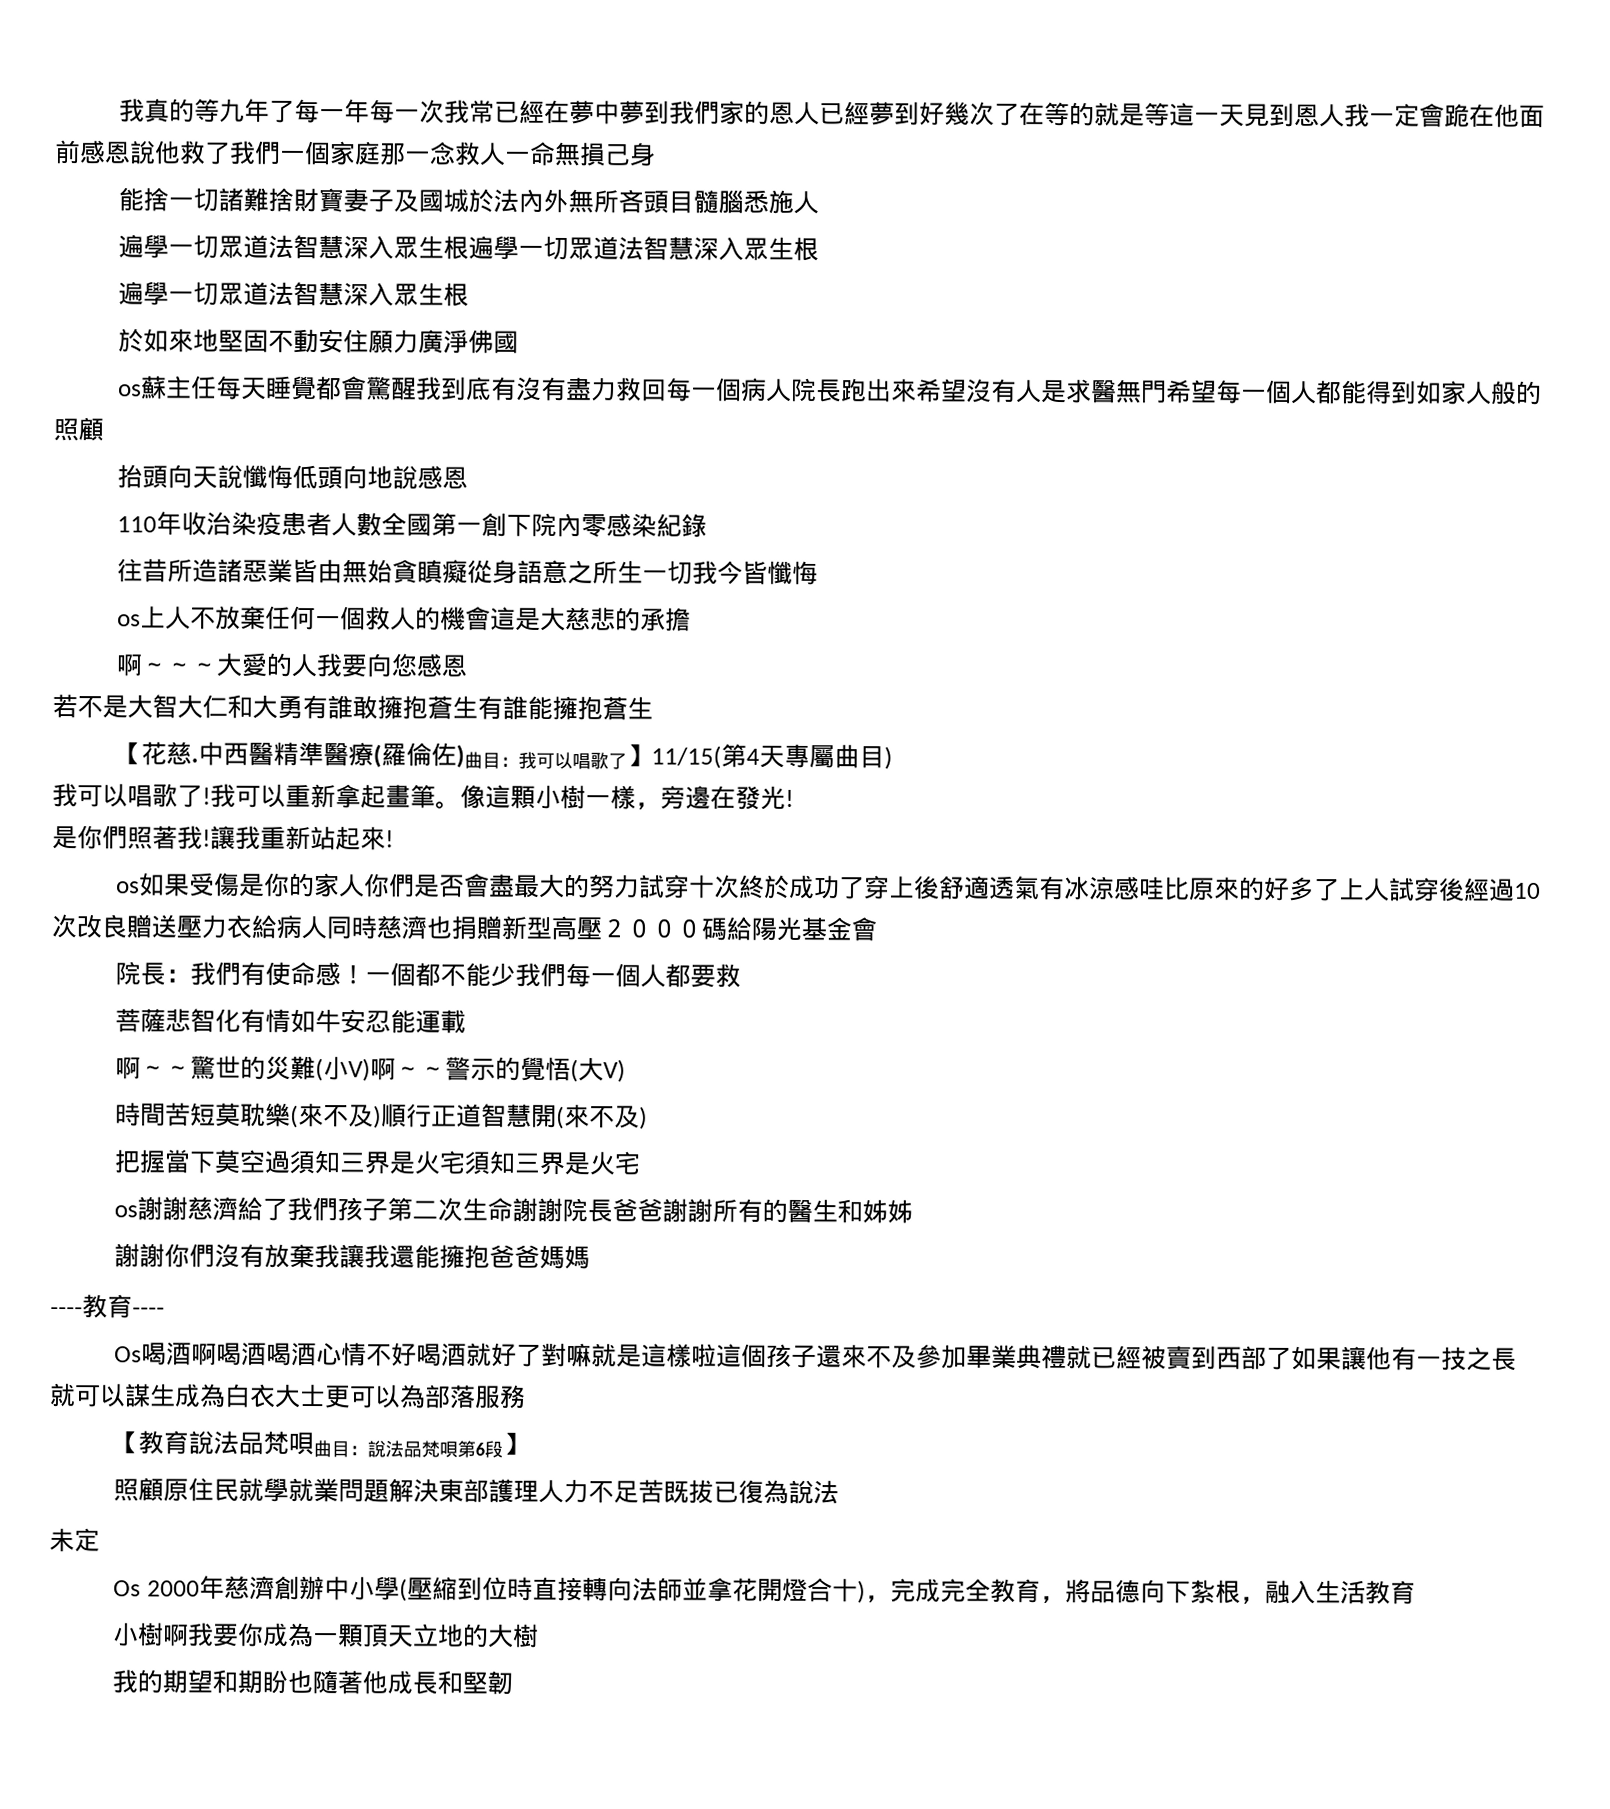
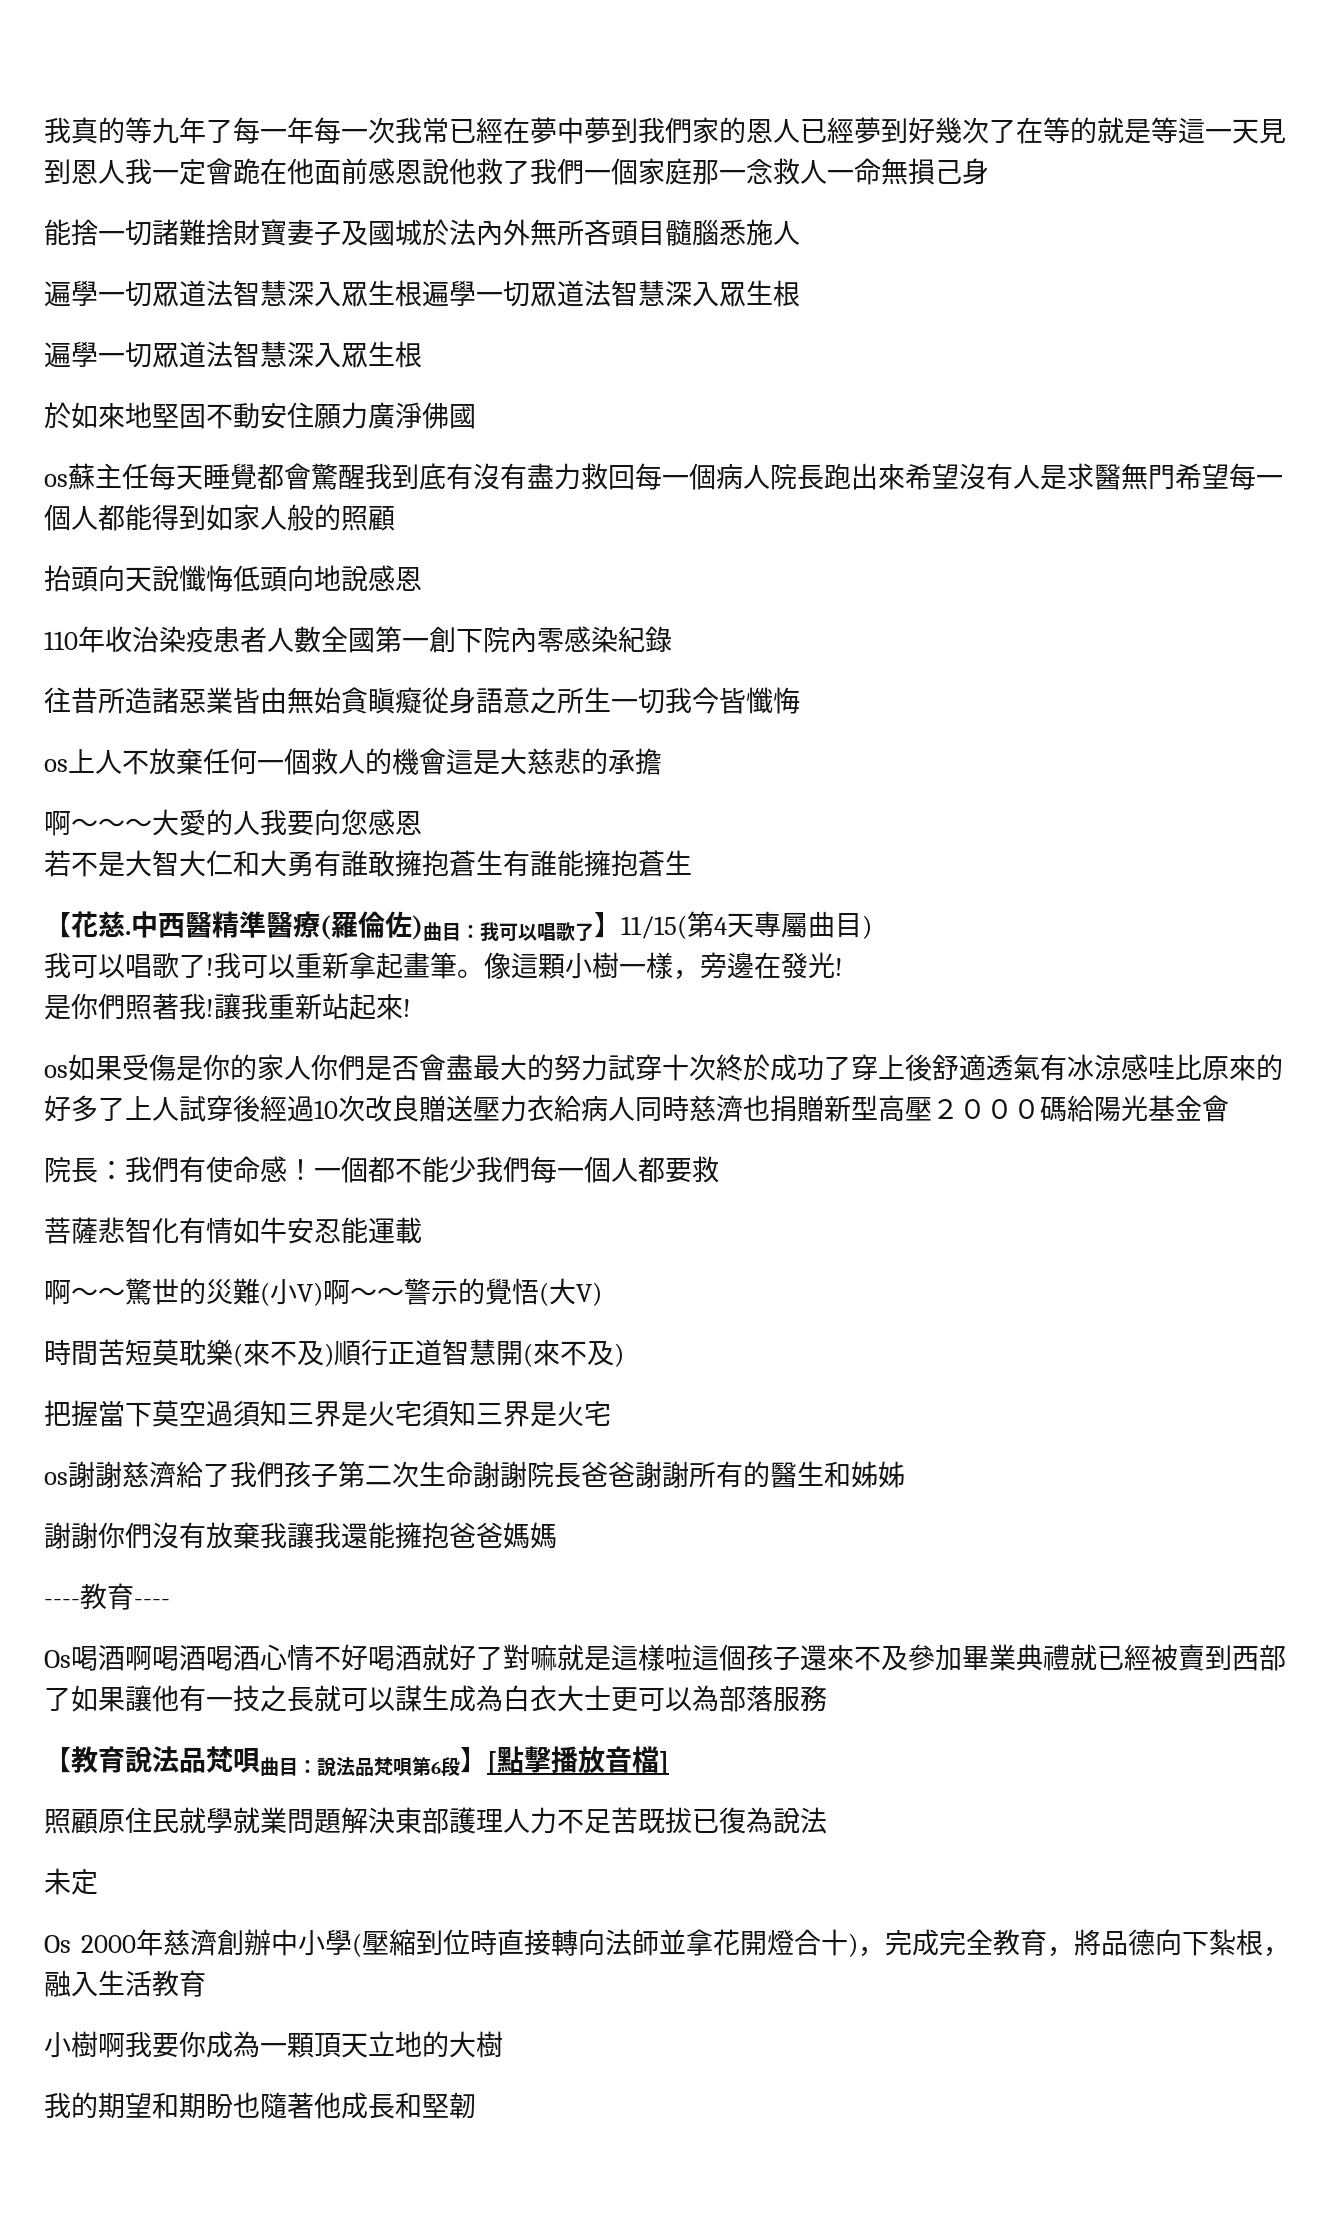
- 【教育說法品梵唄曲目：說法品梵唄第6段】
+ 【教育說法品梵唄曲目：說法品梵唄第6段】[點擊播放音檔]

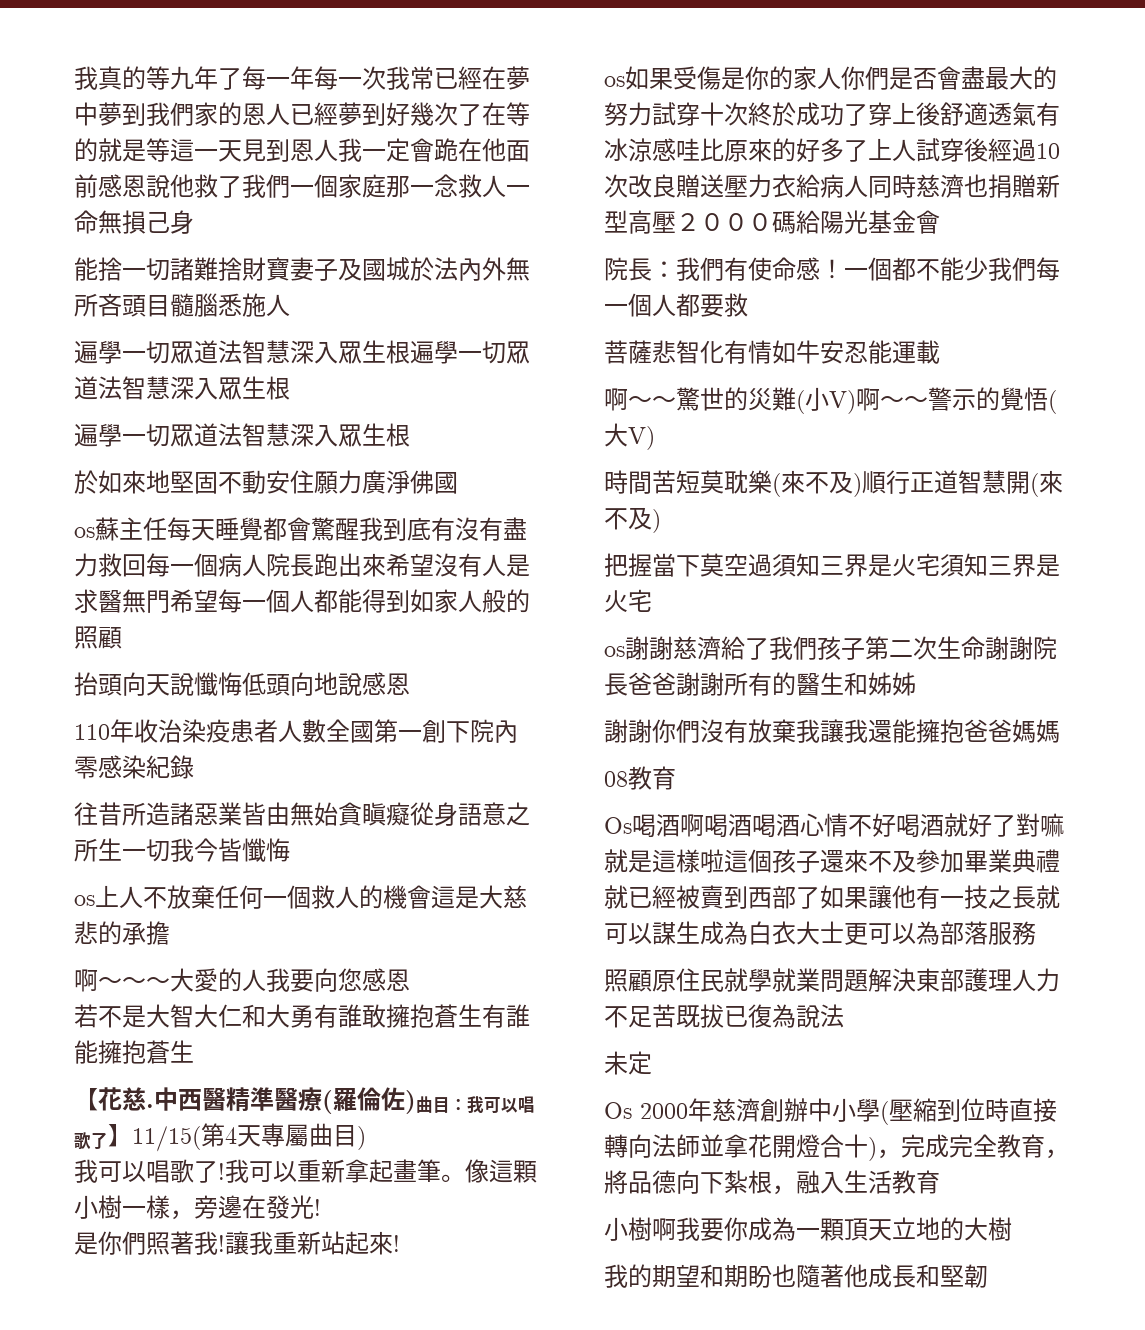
- ----教育----
+ 08教育
- 【教育說法品梵唄曲目：說法品梵唄第6段】[點擊播放音檔]

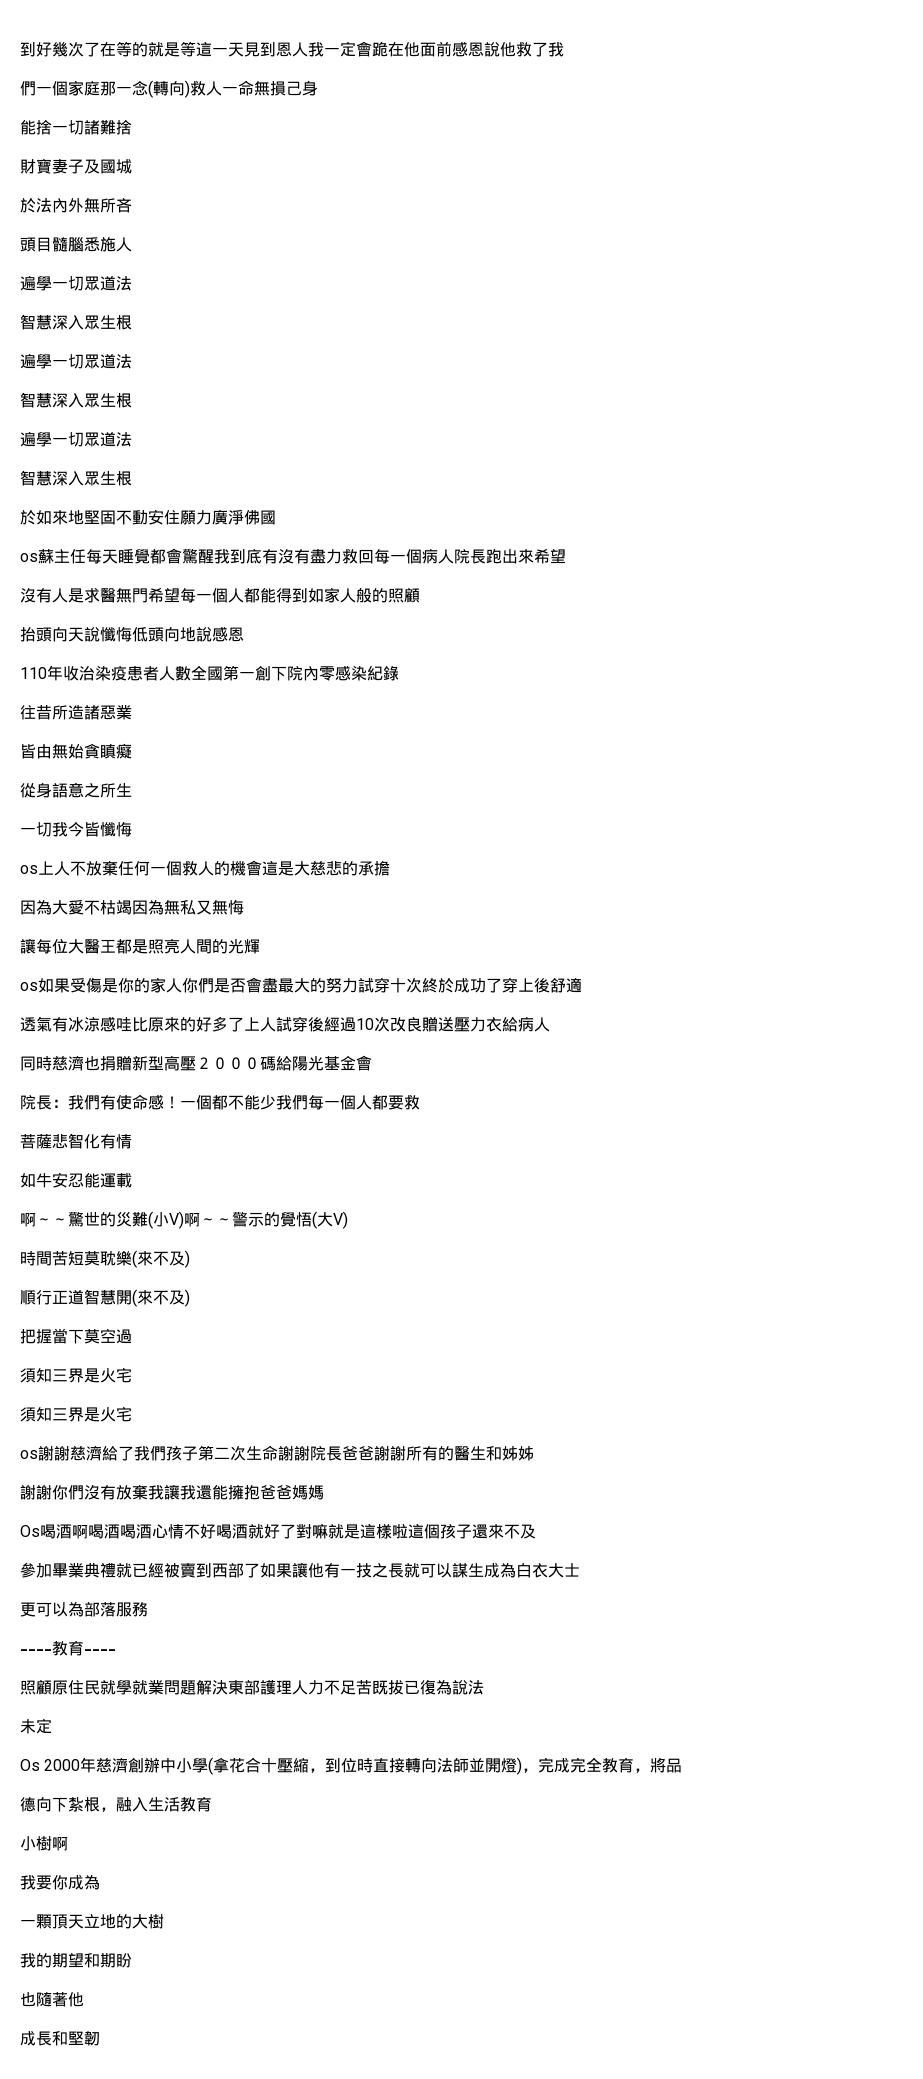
- 我真的等九年了每一年每一次我常已經在夢中夢到我們家的恩人已經夢到好幾次了在等的就是等這一天見到恩人我一定會跪在他面前感恩說他救了我們一個家庭那一念救人一命無損己身
+ 到好幾次了在等的就是等這一天見到恩人我一定會跪在他面前感恩說他救了我
+ 們一個家庭那一念(轉向)救人一命無損己身
- 能捨一切諸難捨財寶妻子及國城於法內外無所吝頭目髓腦悉施人
- 遍學一切眾道法智慧深入眾生根遍學一切眾道法智慧深入眾生根
- 遍學一切眾道法智慧深入眾生根
+ 能捨一切諸難捨
+ 財寶妻子及國城
+ 於法內外無所吝
+ 頭目髓腦悉施人
+ 遍學一切眾道法
+ 智慧深入眾生根
+ 遍學一切眾道法
+ 智慧深入眾生根
+ 遍學一切眾道法
+ 智慧深入眾生根
- os蘇主任每天睡覺都會驚醒我到底有沒有盡力救回每一個病人院長跑出來希望沒有人是求醫無門希望每一個人都能得到如家人般的照顧
+ os蘇主任每天睡覺都會驚醒我到底有沒有盡力救回每一個病人院長跑出來希望
+ 沒有人是求醫無門希望每一個人都能得到如家人般的照顧
- 往昔所造諸惡業皆由無始貪瞋癡從身語意之所生一切我今皆懺悔
+ 往昔所造諸惡業
+ 皆由無始貪瞋癡
+ 從身語意之所生
+ 一切我今皆懺悔
- 啊～～～大愛的人我要向您感恩
- 若不是大智大仁和大勇有誰敢擁抱蒼生有誰能擁抱蒼生
- 【花慈.中西醫精準醫療(羅倫佐)曲目：我可以唱歌了】11/15(第4天專屬曲目)
- 我可以唱歌了!我可以重新拿起畫筆。像這顆小樹一樣，旁邊在發光!
- 是你們照著我!讓我重新站起來!
+ 因為大愛不枯竭因為無私又無悔
+ 讓每位大醫王都是照亮人間的光輝
- os如果受傷是你的家人你們是否會盡最大的努力試穿十次終於成功了穿上後舒適透氣有冰涼感哇比原來的好多了上人試穿後經過10次改良贈送壓力衣給病人同時慈濟也捐贈新型高壓２０００碼給陽光基金會
+ os如果受傷是你的家人你們是否會盡最大的努力試穿十次終於成功了穿上後舒適
+ 透氣有冰涼感哇比原來的好多了上人試穿後經過10次改良贈送壓力衣給病人
+ 同時慈濟也捐贈新型高壓２０００碼給陽光基金會
- 菩薩悲智化有情如牛安忍能運載
+ 菩薩悲智化有情
+ 如牛安忍能運載
- 時間苦短莫耽樂(來不及)順行正道智慧開(來不及)
+ 時間苦短莫耽樂(來不及)
+ 順行正道智慧開(來不及)
- 把握當下莫空過須知三界是火宅須知三界是火宅
+ 把握當下莫空過
+ 須知三界是火宅
+ 須知三界是火宅
- 08教育
- Os喝酒啊喝酒喝酒心情不好喝酒就好了對嘛就是這樣啦這個孩子還來不及參加畢業典禮就已經被賣到西部了如果讓他有一技之長就可以謀生成為白衣大士更可以為部落服務
+ Os喝酒啊喝酒喝酒心情不好喝酒就好了對嘛就是這樣啦這個孩子還來不及
+ 參加畢業典禮就已經被賣到西部了如果讓他有一技之長就可以謀生成為白衣大士
+ 更可以為部落服務
+ ----教育----
- Os 2000年慈濟創辦中小學(壓縮到位時直接轉向法師並拿花開燈合十)，完成完全教育，將品德向下紮根，融入生活教育
+ Os 2000年慈濟創辦中小學(拿花合十壓縮，到位時直接轉向法師並開燈)，完成完全教育，將品
+ 德向下紮根，融入生活教育
- 小樹啊我要你成為一顆頂天立地的大樹
+ 小樹啊
+ 我要你成為
+ 一顆頂天立地的大樹
- 我的期望和期盼也隨著他成長和堅韌
+ 我的期望和期盼
+ 也隨著他
+ 成長和堅韌

